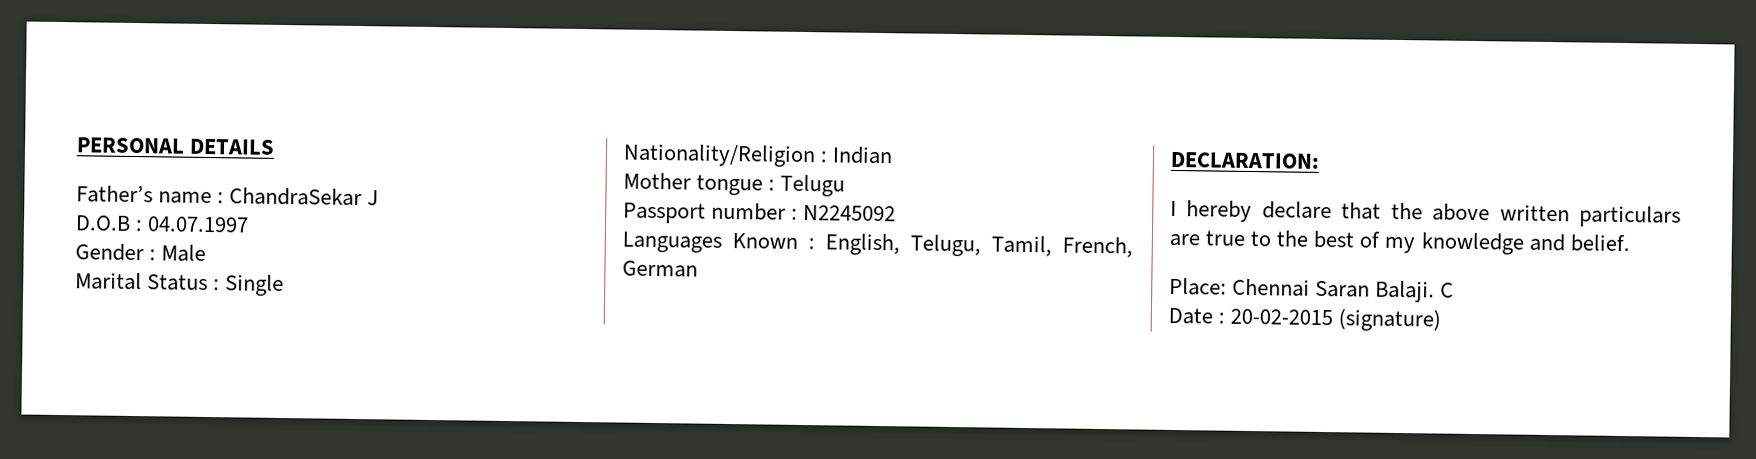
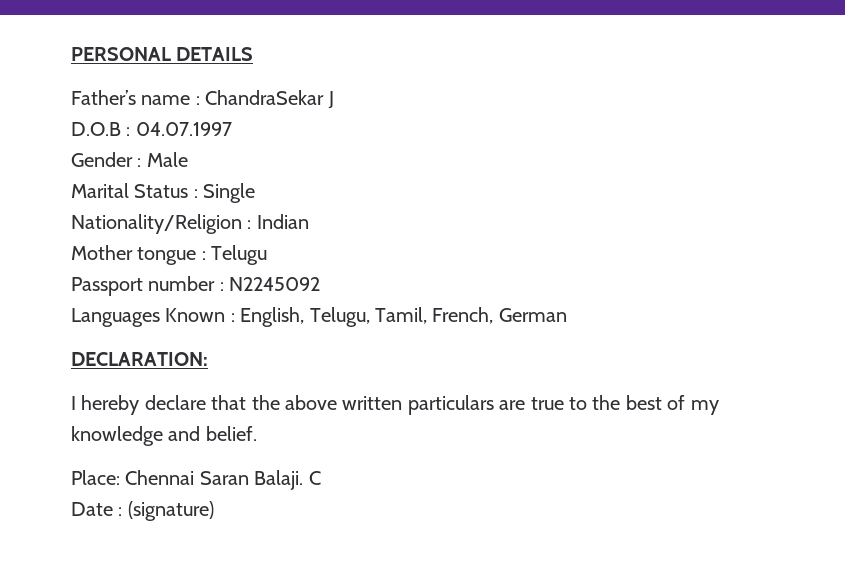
- Date : 20-02-2015 (signature)
+ Date : (signature)

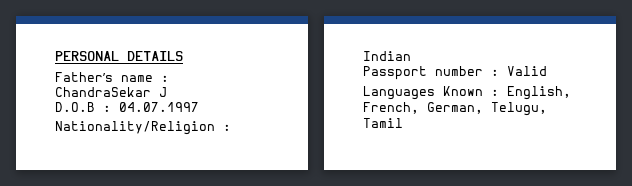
- Gender : Male
- Marital Status : Single
- Mother tongue : Telugu
- Passport number : N2245092
+ Passport number : Valid
- Languages Known : English, Telugu, Tamil, French, German
- DECLARATION:
- I hereby declare that the above written particulars are true to the best of my knowledge and belief.
- Place: Chennai Saran Balaji. C
- Date : (signature)
+ Languages Known : English, French, German, Telugu, Tamil

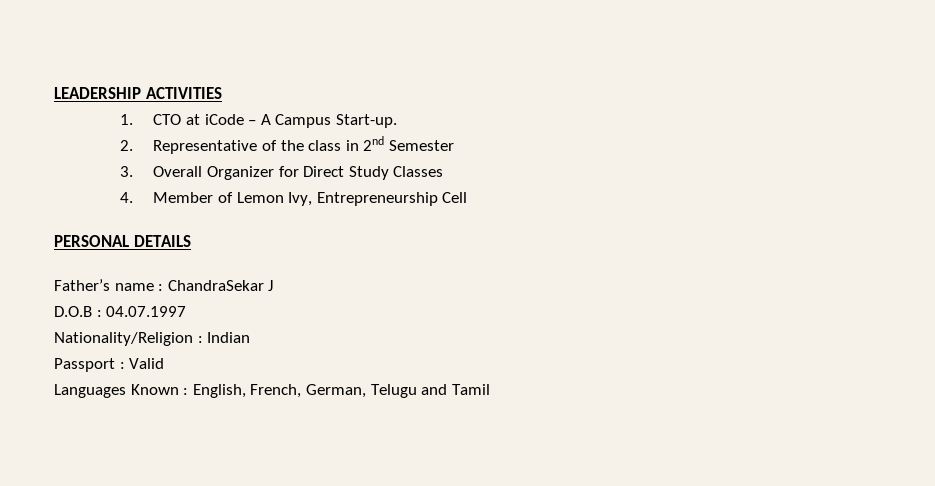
+ LEADERSHIP ACTIVITIES
+ 1. CTO at iCode – A Campus Start-up.
+ 2. Representative of the class in 2nd Semester
+ 3. Overall Organizer for Direct Study Classes
+ 4. Member of Lemon Ivy, Entrepreneurship Cell
- Passport number : Valid
+ Passport : Valid
- Languages Known : English, French, German, Telugu, Tamil
+ Languages Known : English, French, German, Telugu and Tamil

